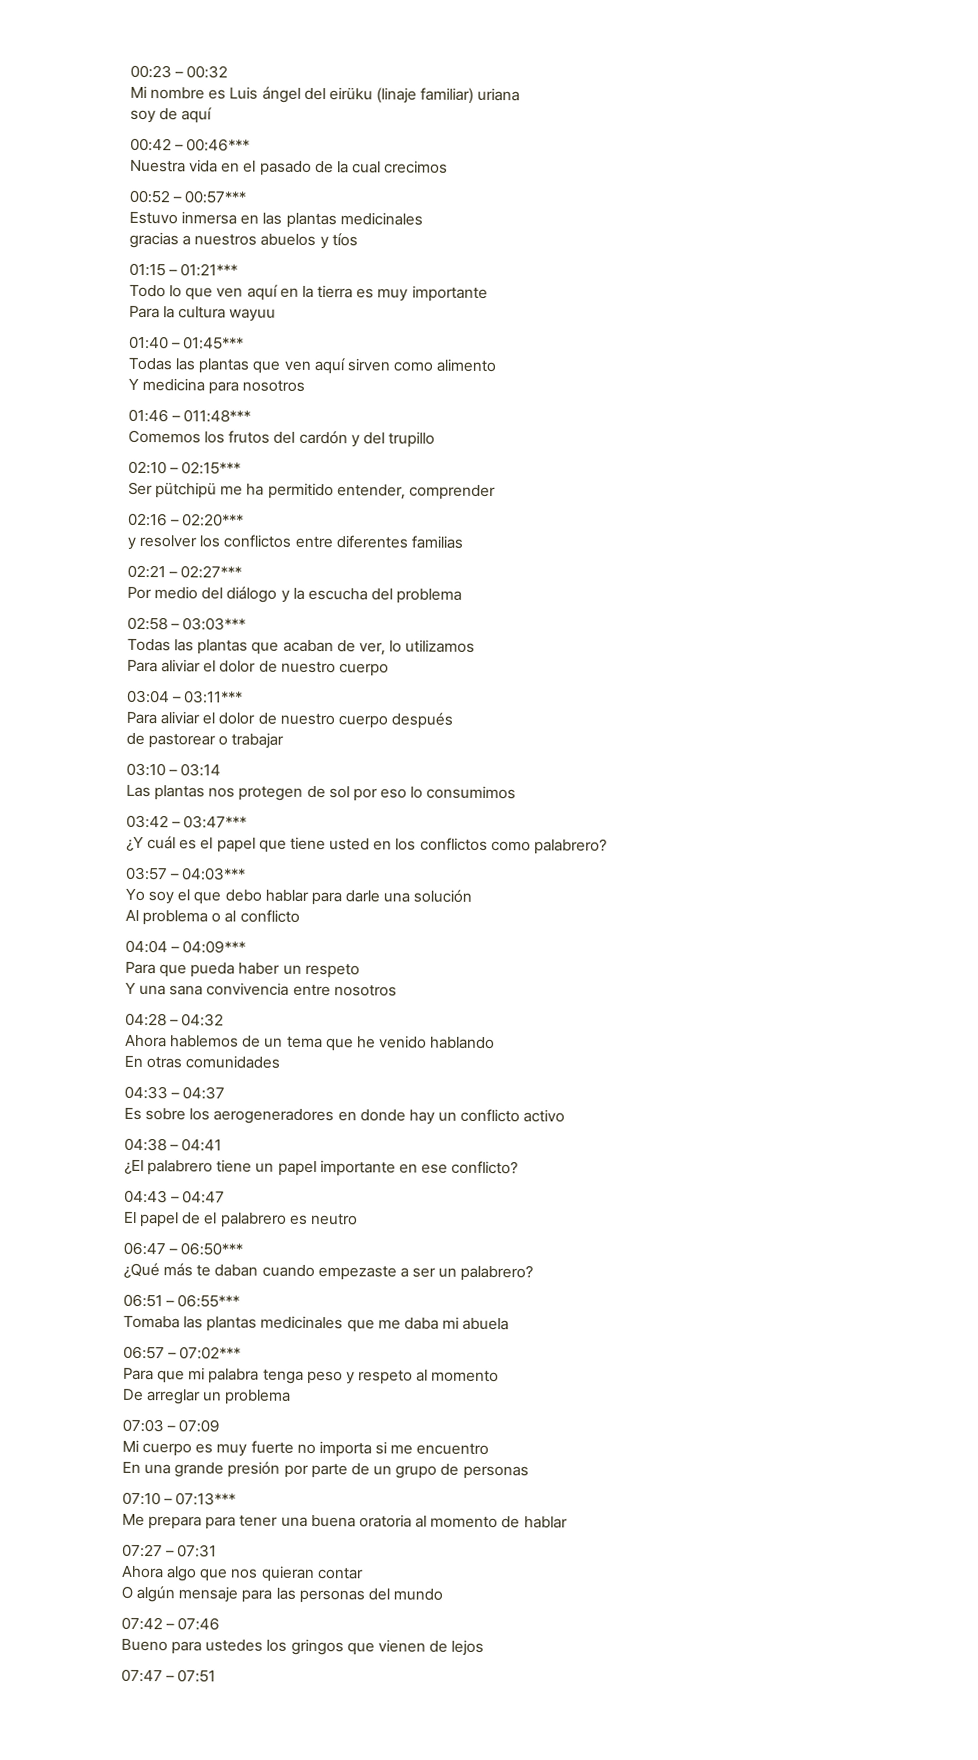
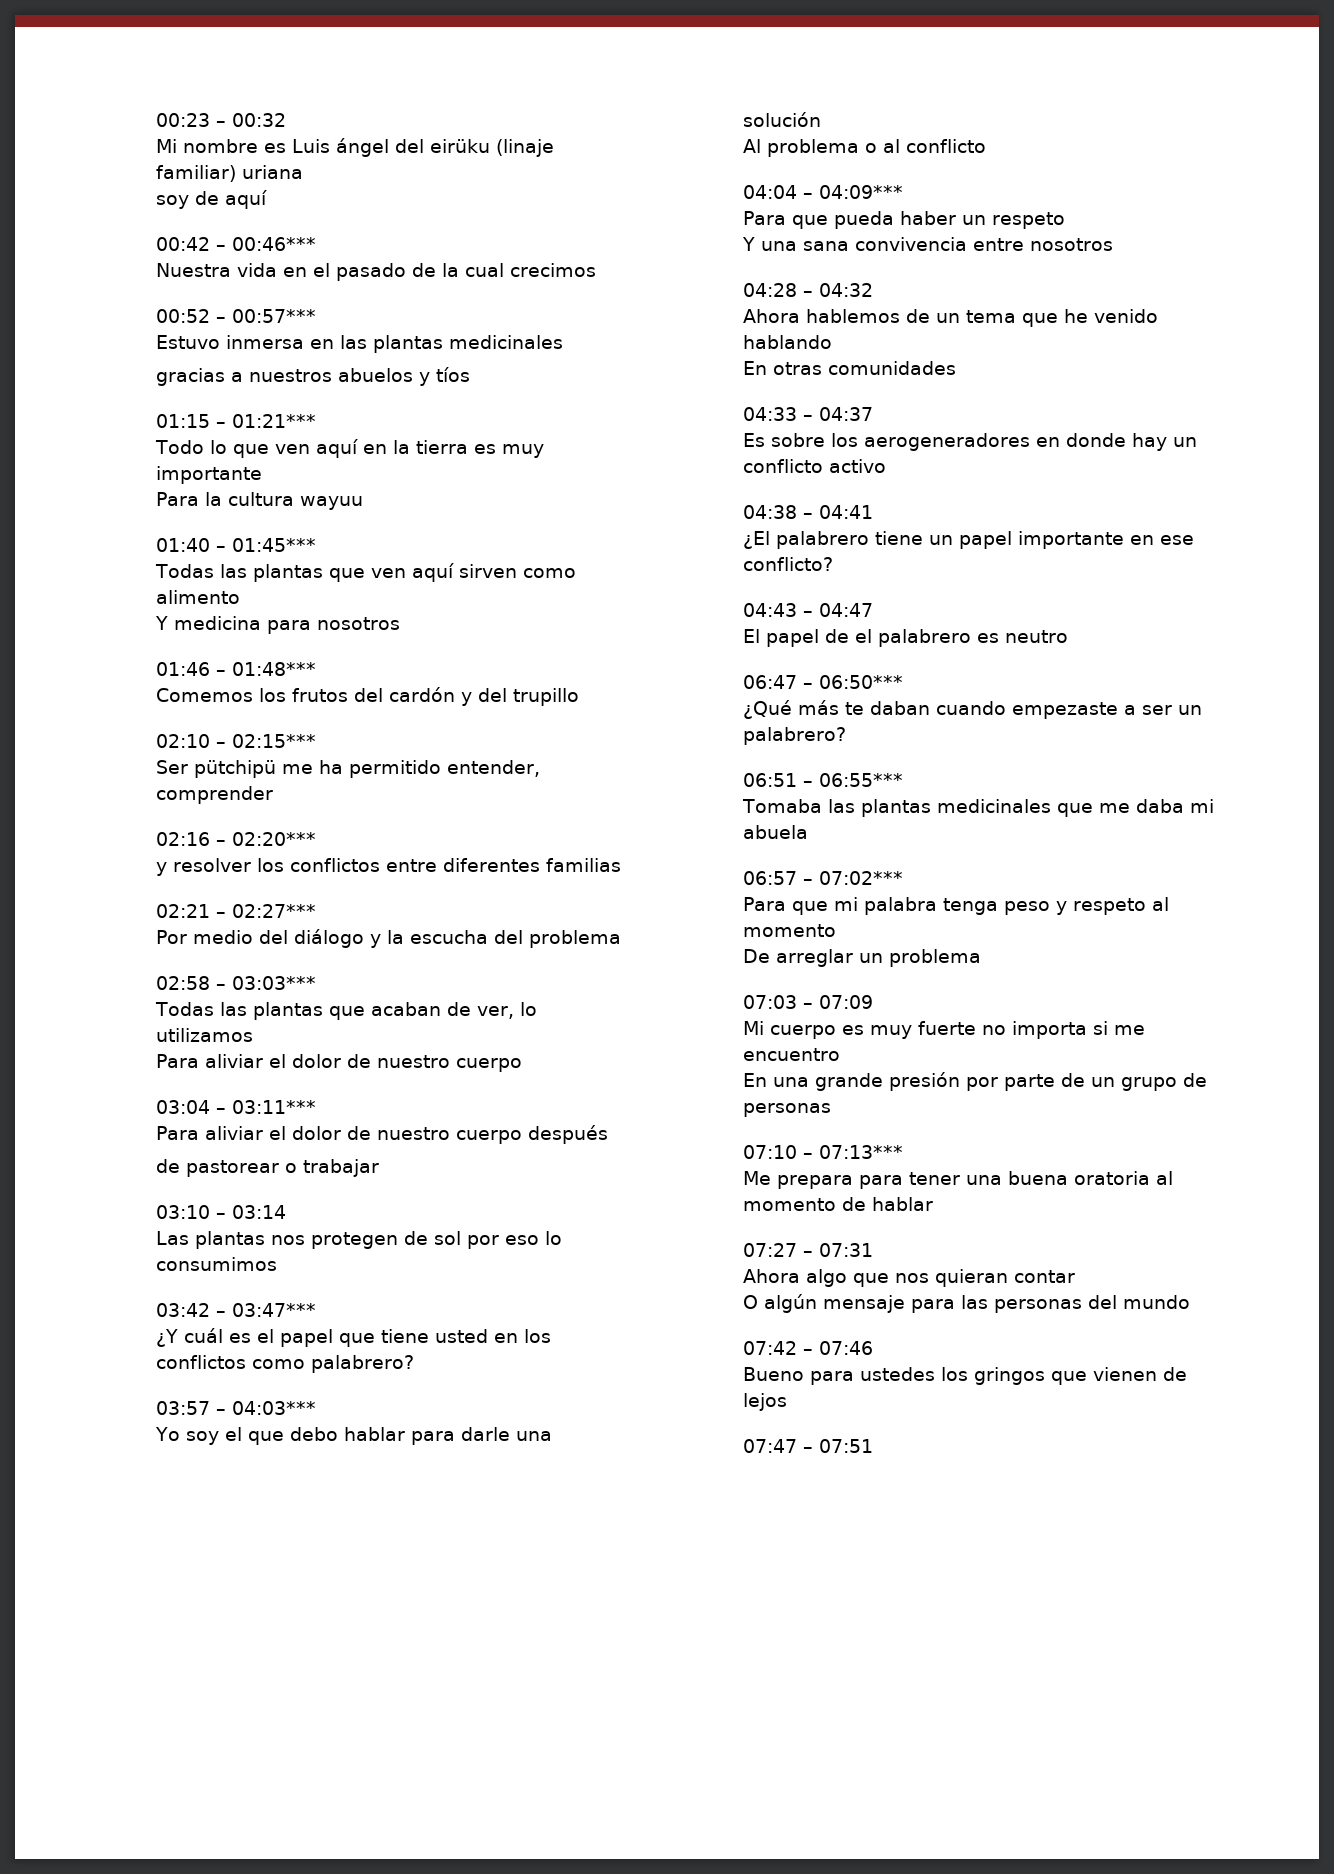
- 01:46 – 011:48***
+ 01:46 – 01:48***

